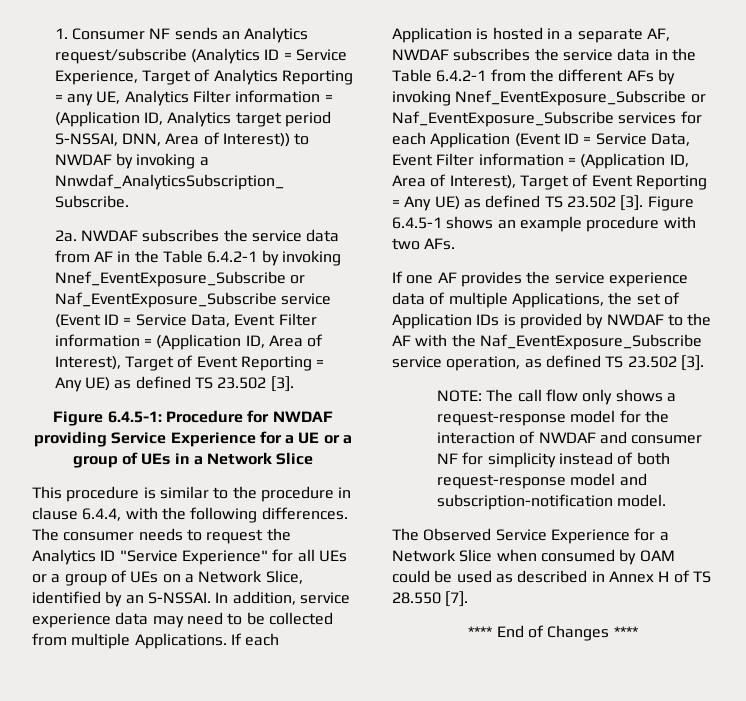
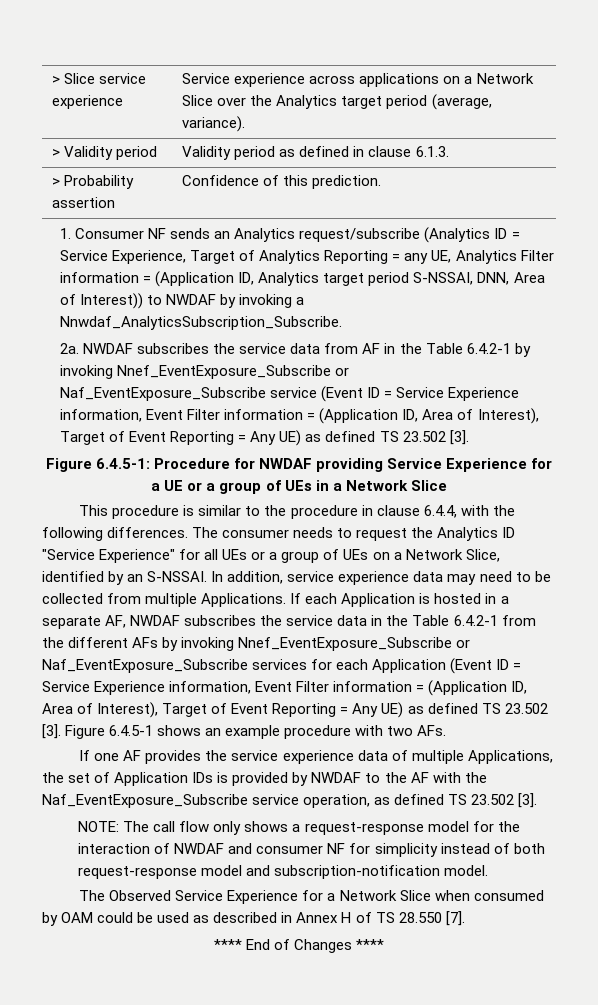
+ > Slice service experience | Service experience across applications on a Network Slice over the Analytics target period (average, variance).
+ > Validity period | Validity period as defined in clause 6.1.3.
+ > Probability assertion | Confidence of this prediction.
- NWDAF subscribes the service data from AF in the Table 6.4.2-1 by invoking Nnef_EventExposure_Subscribe or Naf_EventExposure_Subscribe service (Event ID = Service Data, Event Filter information = (Application ID, Area of Interest), Target of Event Reporting = Any UE) as defined TS 23.502 [3].
+ NWDAF subscribes the service data from AF in the Table 6.4.2-1 by invoking Nnef_EventExposure_Subscribe or Naf_EventExposure_Subscribe service (Event ID = Service Experience information, Event Filter information = (Application ID, Area of Interest), Target of Event Reporting = Any UE) as defined TS 23.502 [3].
- If each Application is hosted in a separate AF, NWDAF subscribes the service data in the Table 6.4.2-1 from the different AFs by invoking Nnef_EventExposure_Subscribe or Naf_EventExposure_Subscribe services for each Application (Event ID = Service Data, Event Filter information = (Application ID, Area of Interest), Target of Event Reporting = Any UE) as defined TS 23.502 [3].
+ If each Application is hosted in a separate AF, NWDAF subscribes the service data in the Table 6.4.2-1 from the different AFs by invoking Nnef_EventExposure_Subscribe or Naf_EventExposure_Subscribe services for each Application (Event ID = Service Experience information, Event Filter information = (Application ID, Area of Interest), Target of Event Reporting = Any UE) as defined TS 23.502 [3].

